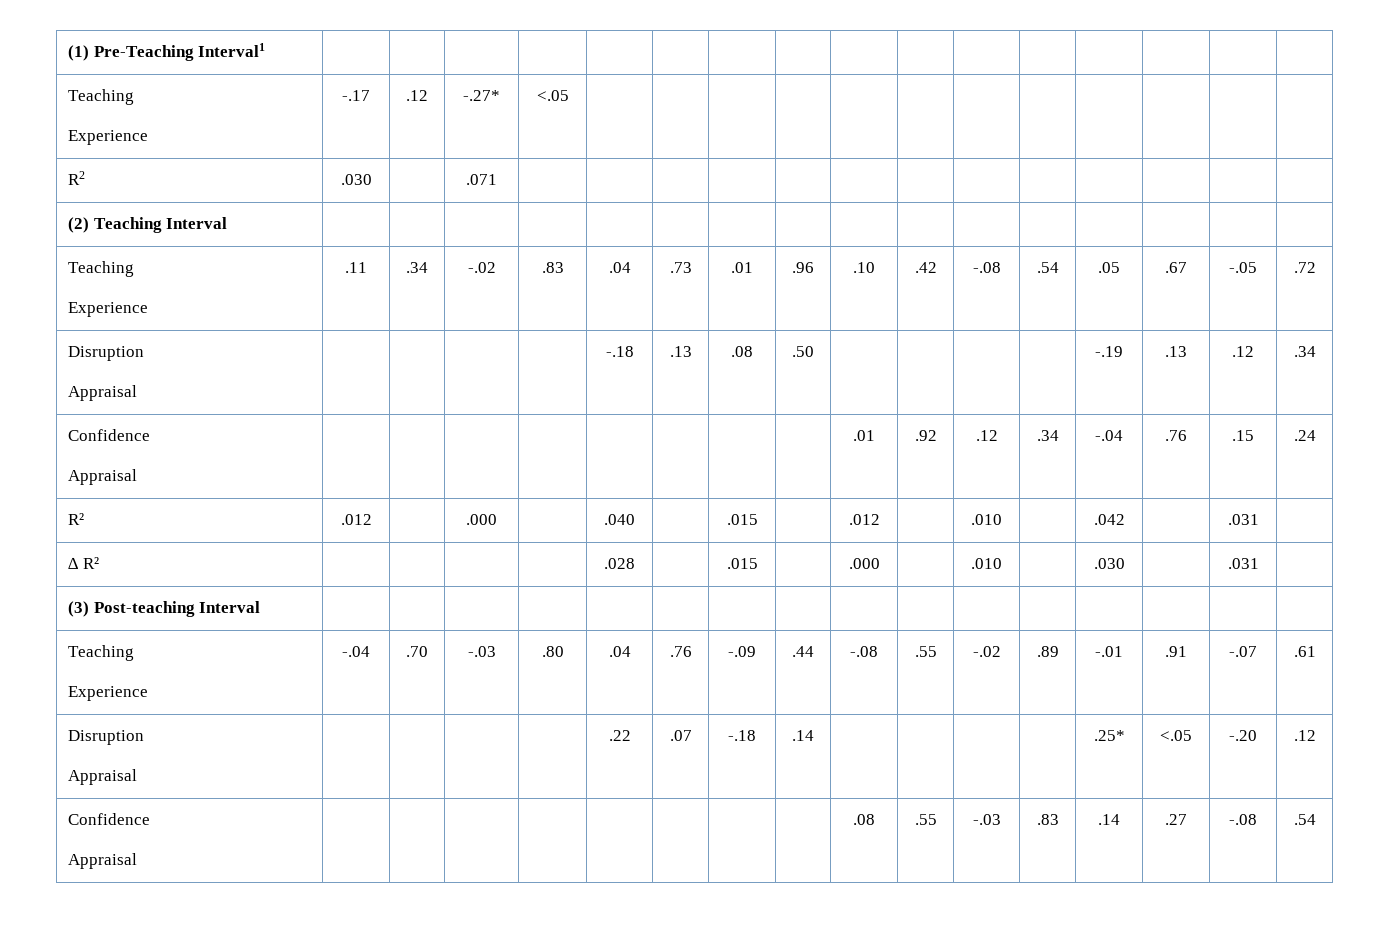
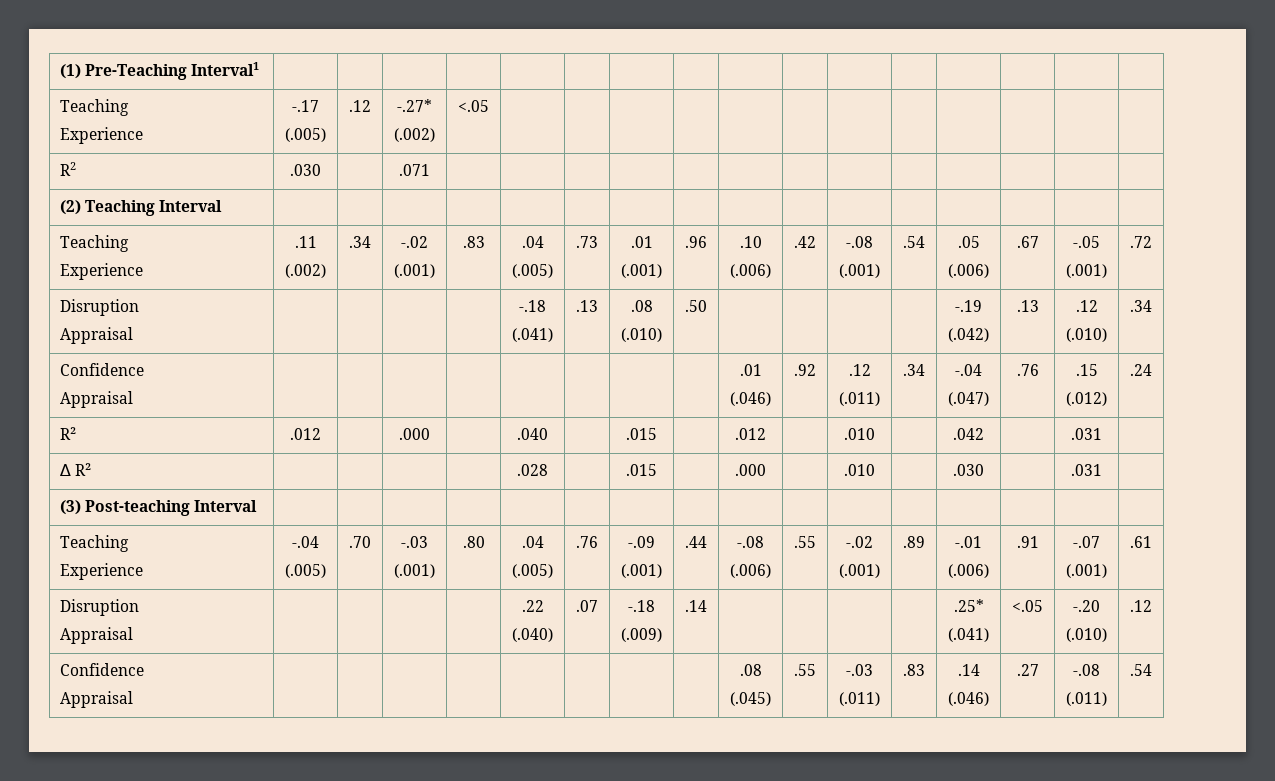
  (1) Pre-Teaching Interval1 | | | | | | | | | | | | | | | |
  Teaching
- Experience | -.17 | .12 | -.27* | <.05 | | | | | | | | | | | |
+ Experience | -.17
+ (.005) | .12 | -.27*
+ (.002) | <.05 | | | | | | | | | | | |
  (2) Teaching Interval | | | | | | | | | | | | | | | |
  Teaching
- Experience | .11 | .34 | -.02 | .83 | .04 | .73 | .01 | .96 | .10 | .42 | -.08 | .54 | .05 | .67 | -.05 | .72
+ Experience | .11
+ (.002) | .34 | -.02
+ (.001) | .83 | .04
+ (.005) | .73 | .01
+ (.001) | .96 | .10
+ (.006) | .42 | -.08
+ (.001) | .54 | .05
+ (.006) | .67 | -.05
+ (.001) | .72
  Disruption
- Appraisal | | | | | -.18 | .13 | .08 | .50 | | | | | -.19 | .13 | .12 | .34
+ Appraisal | | | | | -.18
+ (.041) | .13 | .08
+ (.010) | .50 | | | | | -.19
+ (.042) | .13 | .12
+ (.010) | .34
  Confidence
- Appraisal | | | | | | | | | .01 | .92 | .12 | .34 | -.04 | .76 | .15 | .24
+ Appraisal | | | | | | | | | .01
+ (.046) | .92 | .12
+ (.011) | .34 | -.04
+ (.047) | .76 | .15
+ (.012) | .24
  (3) Post-teaching Interval | | | | | | | | | | | | | | | |
  Teaching
- Experience | -.04 | .70 | -.03 | .80 | .04 | .76 | -.09 | .44 | -.08 | .55 | -.02 | .89 | -.01 | .91 | -.07 | .61
+ Experience | -.04
+ (.005) | .70 | -.03
+ (.001) | .80 | .04
+ (.005) | .76 | -.09
+ (.001) | .44 | -.08
+ (.006) | .55 | -.02
+ (.001) | .89 | -.01
+ (.006) | .91 | -.07
+ (.001) | .61
  Disruption
- Appraisal | | | | | .22 | .07 | -.18 | .14 | | | | | .25* | <.05 | -.20 | .12
+ Appraisal | | | | | .22
+ (.040) | .07 | -.18
+ (.009) | .14 | | | | | .25*
+ (.041) | <.05 | -.20
+ (.010) | .12
  Confidence
- Appraisal | | | | | | | | | .08 | .55 | -.03 | .83 | .14 | .27 | -.08 | .54
+ Appraisal | | | | | | | | | .08
+ (.045) | .55 | -.03
+ (.011) | .83 | .14
+ (.046) | .27 | -.08
+ (.011) | .54

